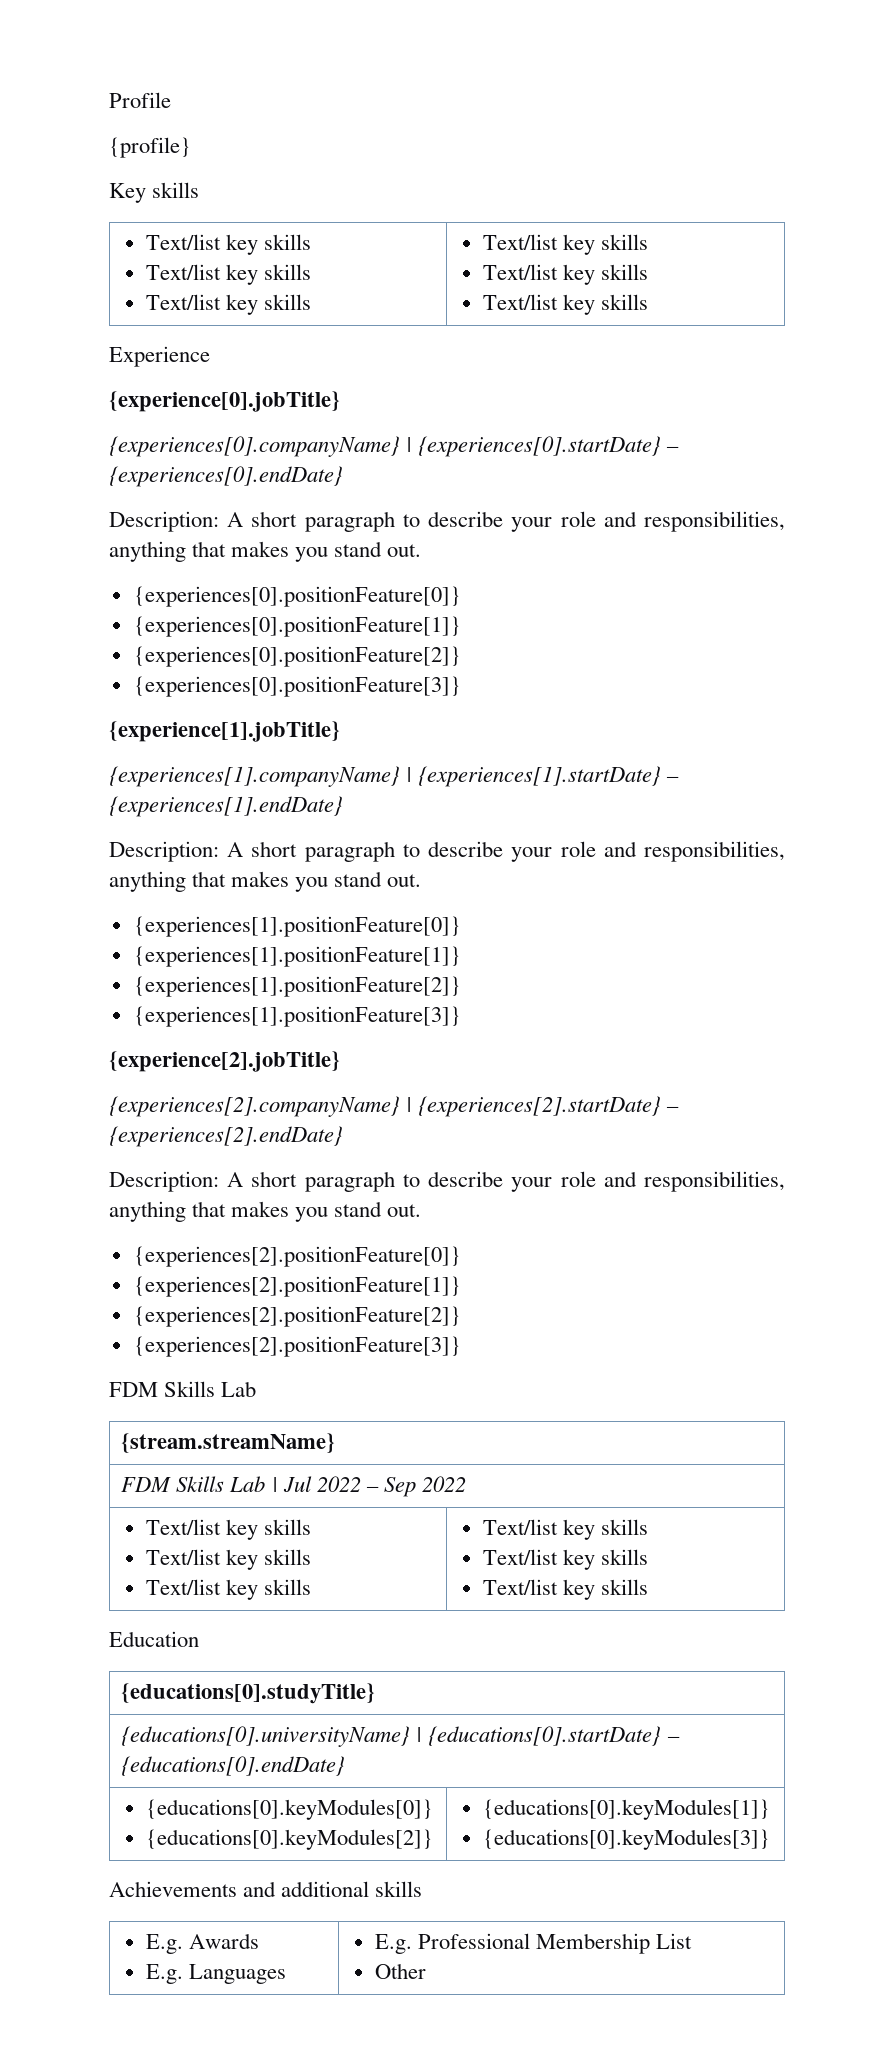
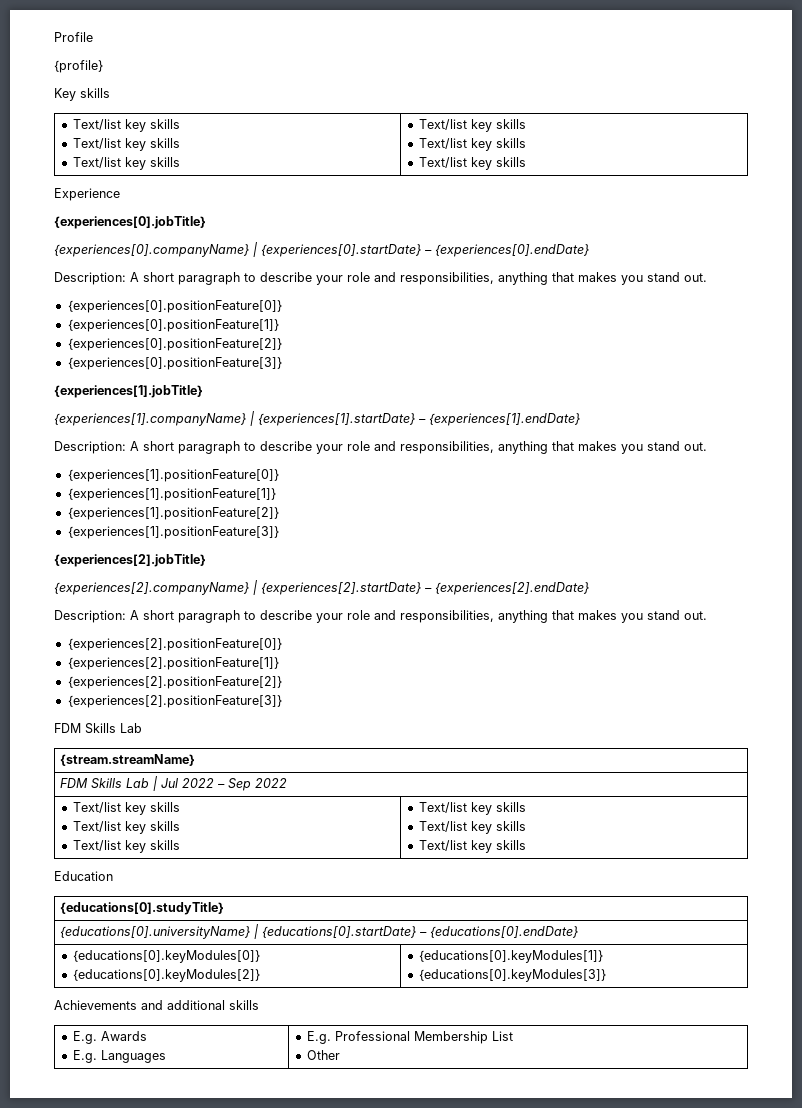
- {experience[0].jobTitle}
+ {experiences[0].jobTitle}
- {experience[1].jobTitle}
+ {experiences[1].jobTitle}
- {experience[2].jobTitle}
+ {experiences[2].jobTitle}

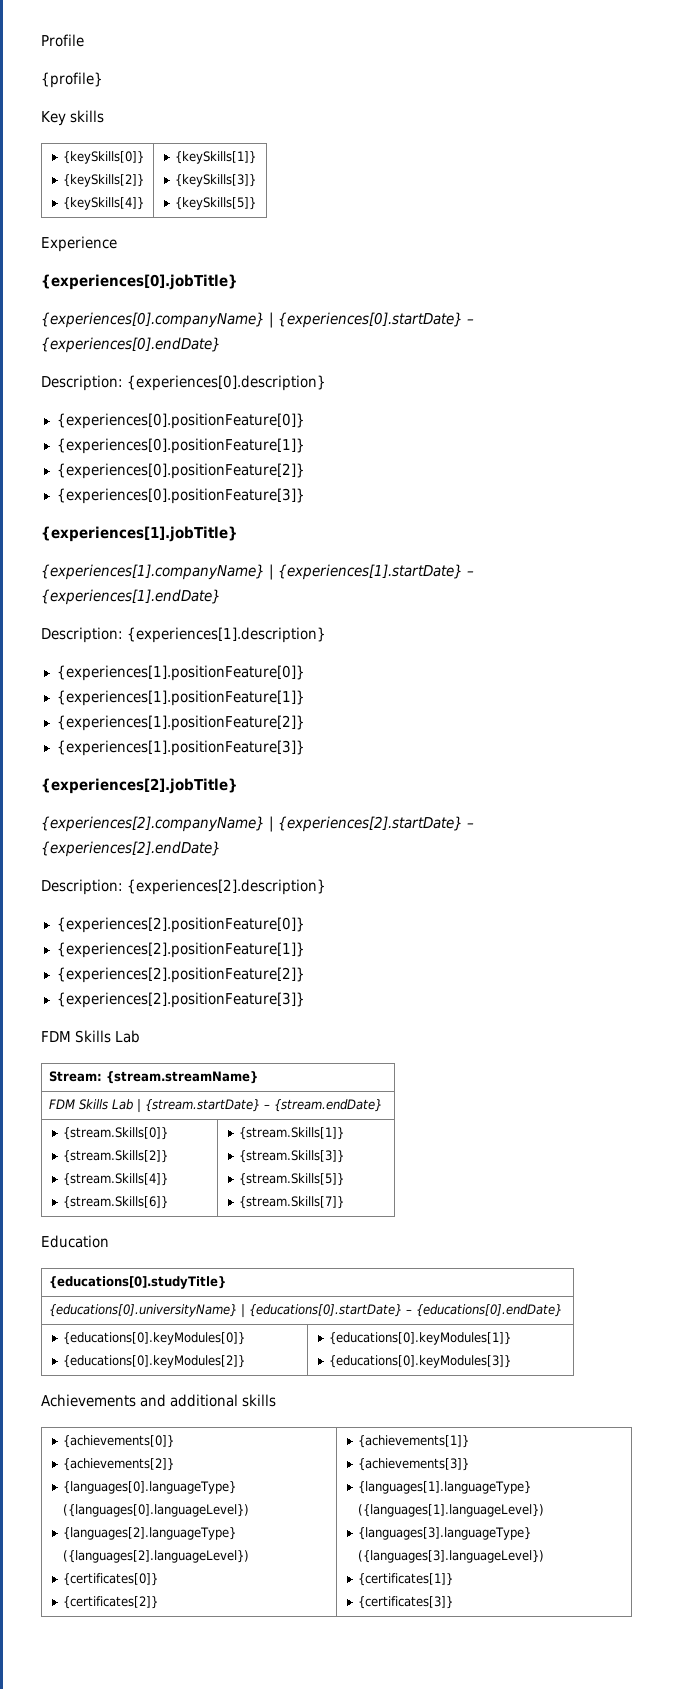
  Key skills
- Text/list key skills
- Text/list key skills
- Text/list key skills | Text/list key skills
- Text/list key skills
- Text/list key skills
+ {keySkills[0]}
+ {keySkills[2]}
+ {keySkills[4]} | {keySkills[1]}
+ {keySkills[3]}
+ {keySkills[5]}
  {experiences[0].companyName} | {experiences[0].startDate} – {experiences[0].endDate}
- Description: A short paragraph to describe your role and responsibilities, anything that makes you stand out.
+ Description: {experiences[0].description}
  {experiences[1].companyName} | {experiences[1].startDate} – {experiences[1].endDate}
- Description: A short paragraph to describe your role and responsibilities, anything that makes you stand out.
+ Description: {experiences[1].description}
  {experiences[2].companyName} | {experiences[2].startDate} – {experiences[2].endDate}
- Description: A short paragraph to describe your role and responsibilities, anything that makes you stand out.
+ Description: {experiences[2].description}
- {stream.streamName}
+ Stream: {stream.streamName}
- FDM Skills Lab | Jul 2022 – Sep 2022
- Text/list key skills
- Text/list key skills
- Text/list key skills | Text/list key skills
- Text/list key skills
- Text/list key skills
+ FDM Skills Lab | {stream.startDate} – {stream.endDate}
+ {stream.Skills[0]}
+ {stream.Skills[2]}
+ {stream.Skills[4]}
+ {stream.Skills[6]} | {stream.Skills[1]}
+ {stream.Skills[3]}
+ {stream.Skills[5]}
+ {stream.Skills[7]}
- E.g. Awards
- E.g. Languages | E.g. Professional Membership List
- Other
+ {achievements[0]}
+ {achievements[2]}
+ {languages[0].languageType} ({languages[0].languageLevel})
+ {languages[2].languageType} ({languages[2].languageLevel})
+ {certificates[0]}
+ {certificates[2]} | {achievements[1]}
+ {achievements[3]}
+ {languages[1].languageType} ({languages[1].languageLevel})
+ {languages[3].languageType} ({languages[3].languageLevel})
+ {certificates[1]}
+ {certificates[3]}

